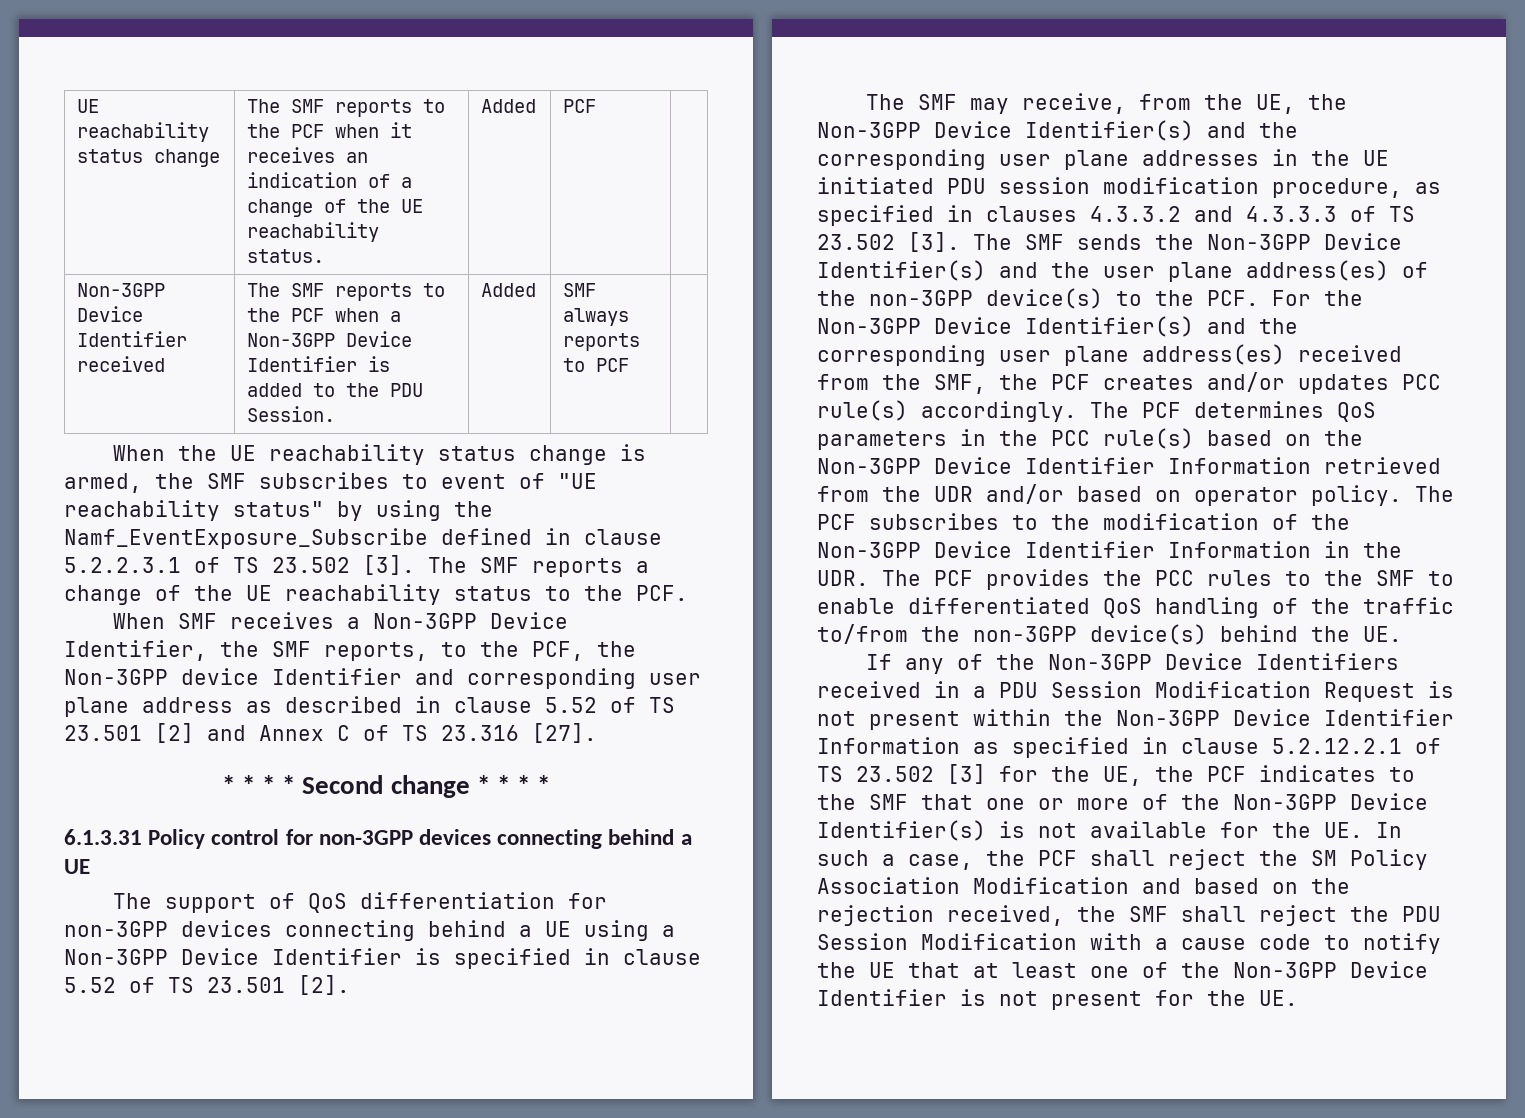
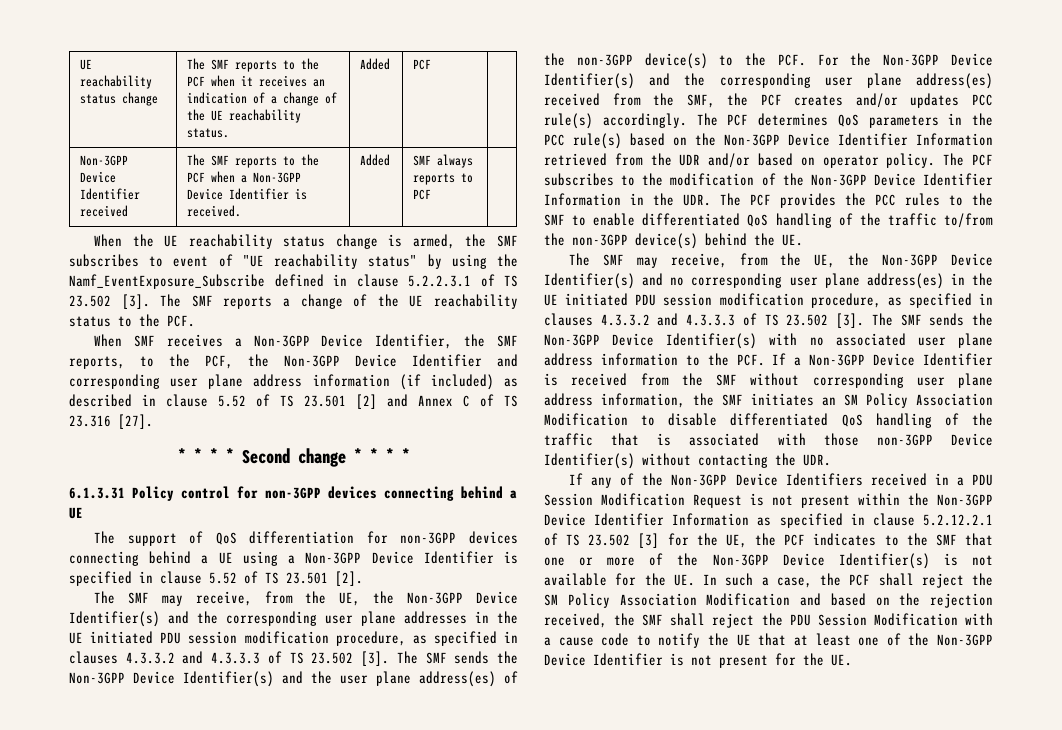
- Non-3GPP Device Identifier received | The SMF reports to the PCF when a Non-3GPP Device Identifier is added to the PDU Session. | Added | SMF always reports to PCF |
+ Non-3GPP Device Identifier received | The SMF reports to the PCF when a Non-3GPP Device Identifier is received. | Added | SMF always reports to PCF |
- When SMF receives a Non-3GPP Device Identifier, the SMF reports, to the PCF, the Non-3GPP device Identifier and corresponding user plane address as described in clause 5.52 of TS 23.501 [2] and Annex C of TS 23.316 [27].
+ When SMF receives a Non-3GPP Device Identifier, the SMF reports, to the PCF, the Non-3GPP Device Identifier and corresponding user plane address information (if included) as described in clause 5.52 of TS 23.501 [2] and Annex C of TS 23.316 [27].
+ The SMF may receive, from the UE, the Non-3GPP Device Identifier(s) and no corresponding user plane address(es) in the UE initiated PDU session modification procedure, as specified in clauses 4.3.3.2 and 4.3.3.3 of TS 23.502 [3]. The SMF sends the Non-3GPP Device Identifier(s) with no associated user plane address information to the PCF. If a Non-3GPP Device Identifier is received from the SMF without corresponding user plane address information, the SMF initiates an SM Policy Association Modification to disable differentiated QoS handling of the traffic that is associated with those non-3GPP Device Identifier(s) without contacting the UDR.

